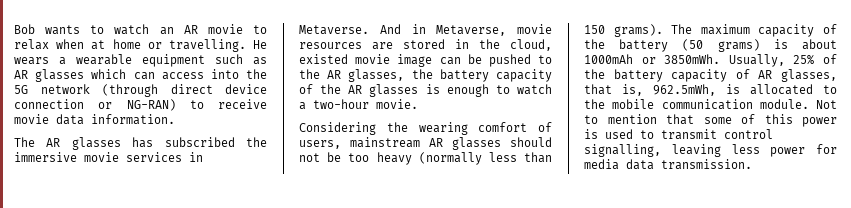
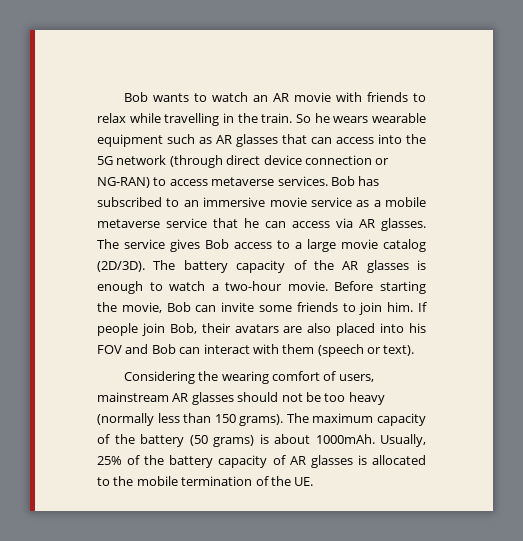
- Bob wants to watch an AR movie to relax when at home or travelling. He wears a wearable equipment such as AR glasses which can access into the 5G network (through direct device connection or NG-RAN) to receive movie data information.
- The AR glasses has subscribed the immersive movie services in Metaverse. And in Metaverse, movie resources are stored in the cloud, existed movie image can be pushed to the AR glasses, the battery capacity of the AR glasses is enough to watch a two-hour movie.
+ Bob wants to watch an AR movie with friends to relax while travelling in the train. So he wears wearable equipment such as AR glasses that can access into the 5G network (through direct device connection or NG-RAN) to access metaverse services. Bob has subscribed to an immersive movie service as a mobile metaverse service that he can access via AR glasses. The service gives Bob access to a large movie catalog (2D/3D). The battery capacity of the AR glasses is enough to watch a two-hour movie. Before starting the movie, Bob can invite some friends to join him. If people join Bob, their avatars are also placed into his FOV and Bob can interact with them (speech or text).
- The maximum capacity of the battery (50 grams) is about 1000mAh or 3850mWh.
+ The maximum capacity of the battery (50 grams) is about 1000mAh.
- Usually, 25% of the battery capacity of AR glasses, that is, 962.5mWh, is allocated to the mobile communication module. Not to mention that some of this power is used to transmit control signalling, leaving less power for media data transmission.
+ Usually, 25% of the battery capacity of AR glasses is allocated to the mobile termination of the UE.

